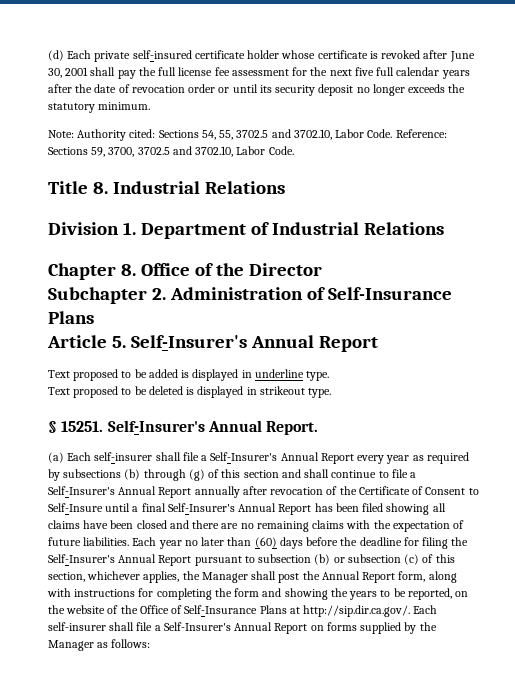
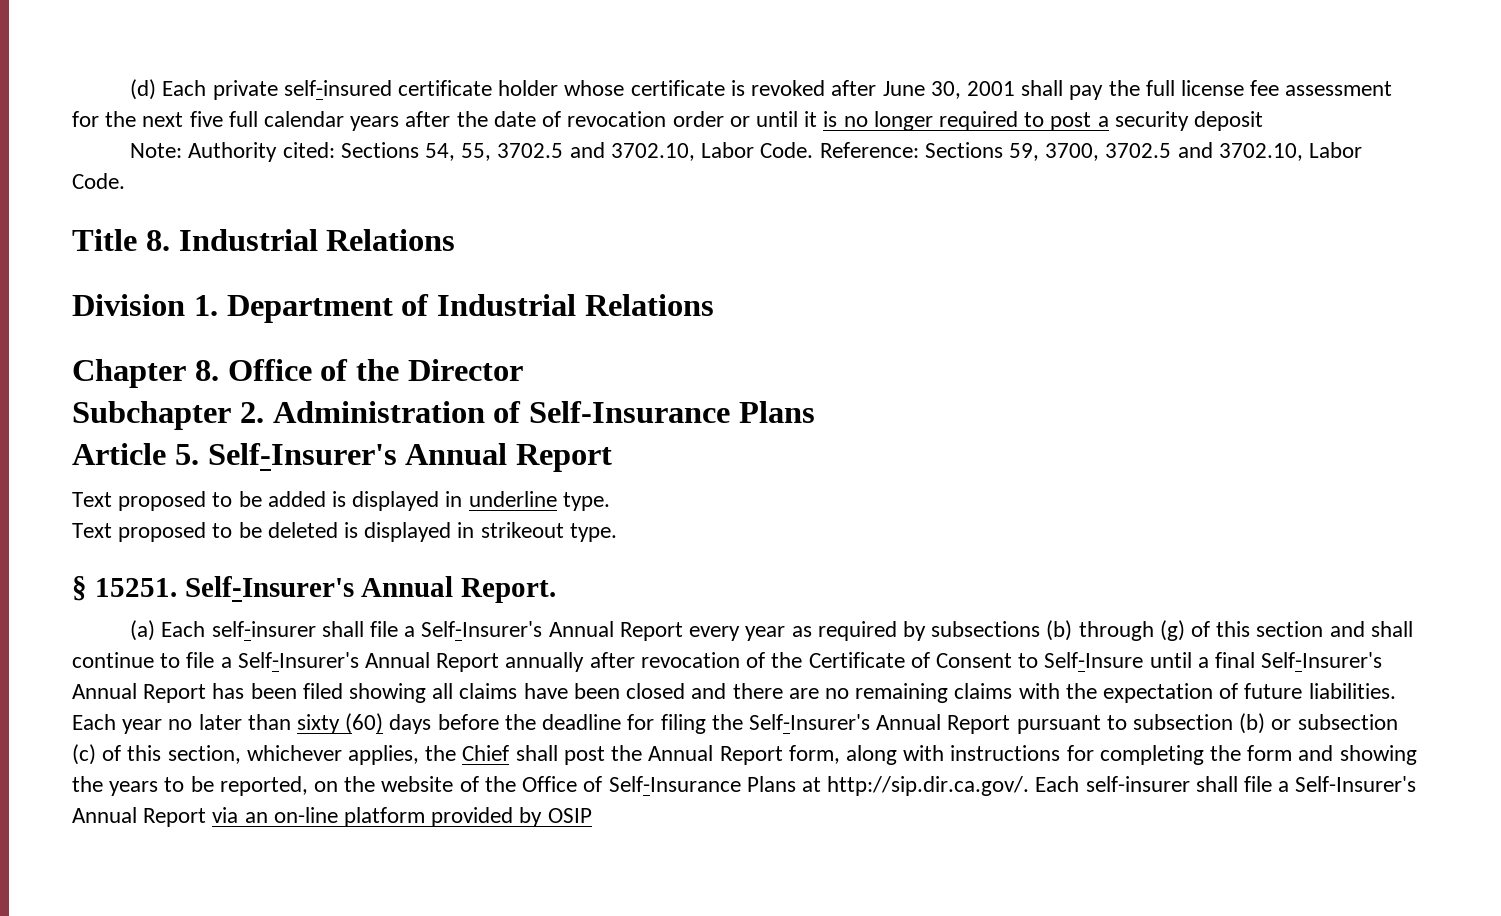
- (d) Each private self-insured certificate holder whose certificate is revoked after June 30, 2001 shall pay the full license fee assessment for the next five full calendar years after the date of revocation order or until its security deposit no longer exceeds the statutory minimum.
+ (d) Each private self-insured certificate holder whose certificate is revoked after June 30, 2001 shall pay the full license fee assessment for the next five full calendar years after the date of revocation order or until it is no longer required to post a security deposit
- Each year no later than (60) days before the deadline for filing the Self-Insurer's Annual Report pursuant to subsection (b) or subsection (c) of this section, whichever applies, the Manager shall post the Annual Report form, along with instructions for completing the form and showing the years to be reported, on the website of the Office of Self-Insurance Plans at http://sip.dir.ca.gov/. Each self-insurer shall file a Self-Insurer's Annual Report on forms supplied by the Manager as follows:
+ Each year no later than sixty (60) days before the deadline for filing the Self-Insurer's Annual Report pursuant to subsection (b) or subsection (c) of this section, whichever applies, the Chief shall post the Annual Report form, along with instructions for completing the form and showing the years to be reported, on the website of the Office of Self-Insurance Plans at http://sip.dir.ca.gov/. Each self-insurer shall file a Self-Insurer's Annual Report via an on-line platform provided by OSIP

